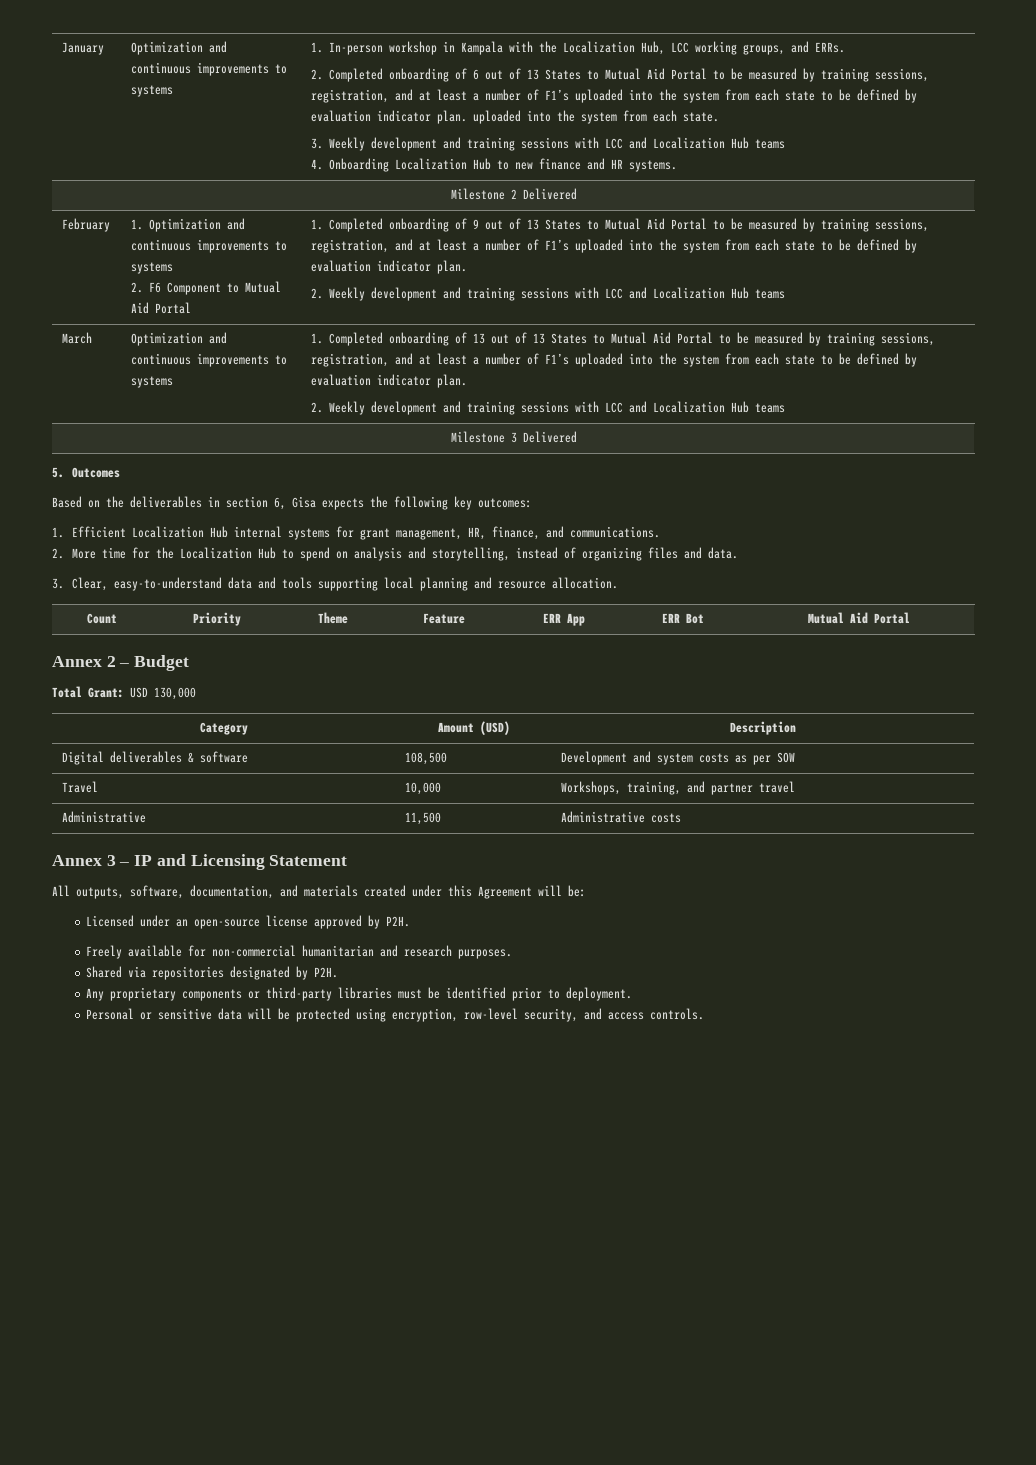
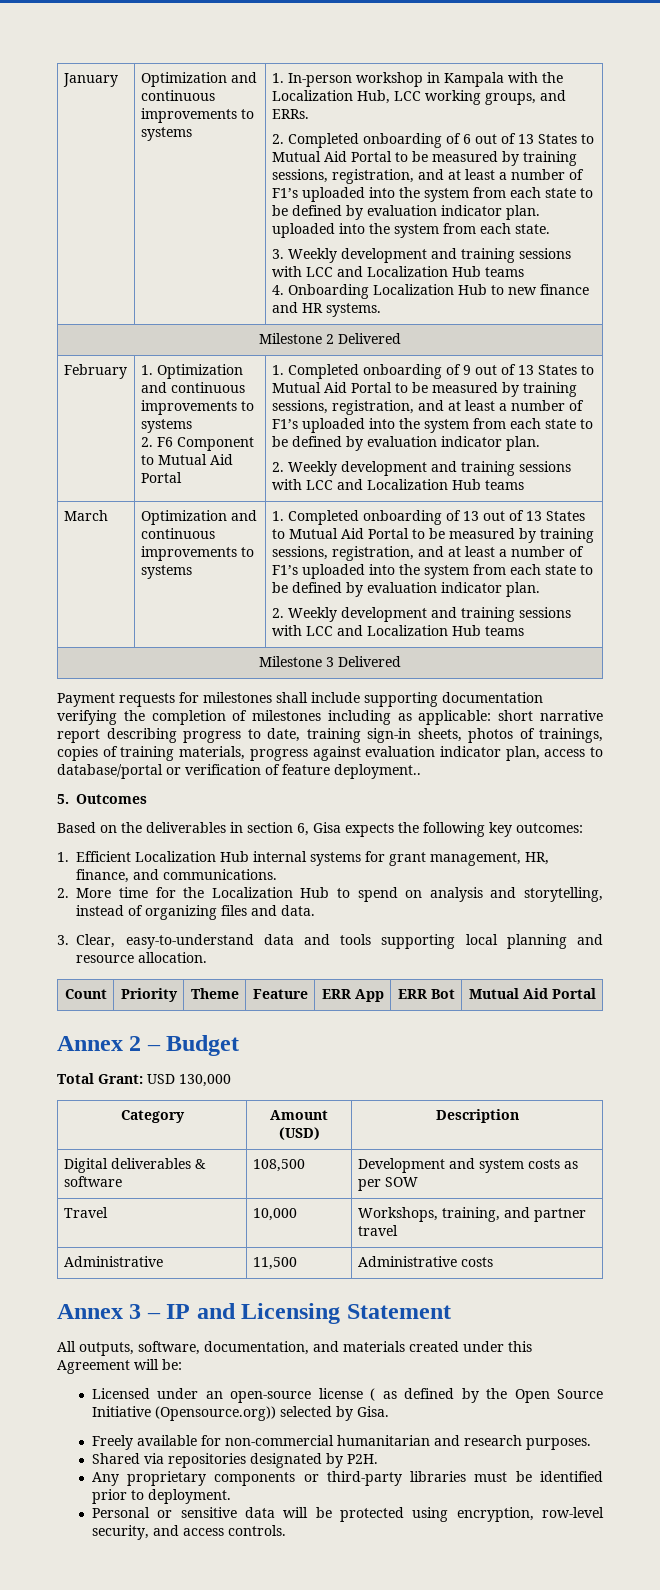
+ Payment requests for milestones shall include supporting documentation verifying the completion of milestones including as applicable: short narrative report describing progress to date, training sign-in sheets, photos of trainings, copies of training materials, progress against evaluation indicator plan, access to database/portal or verification of feature deployment..
- Licensed under an open-source license approved by P2H.
+ Licensed under an open-source license ( as defined by the Open Source Initiative (Opensource.org)) selected by Gisa.

